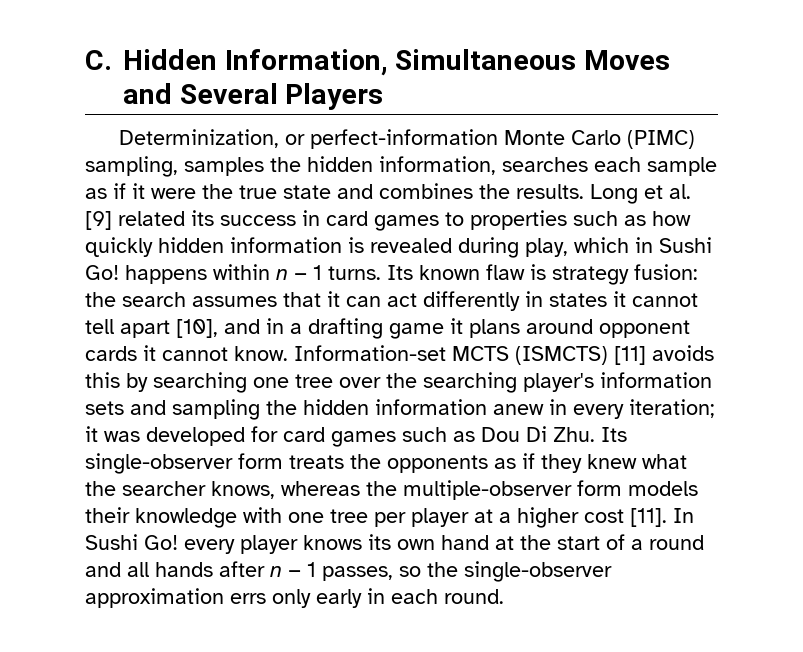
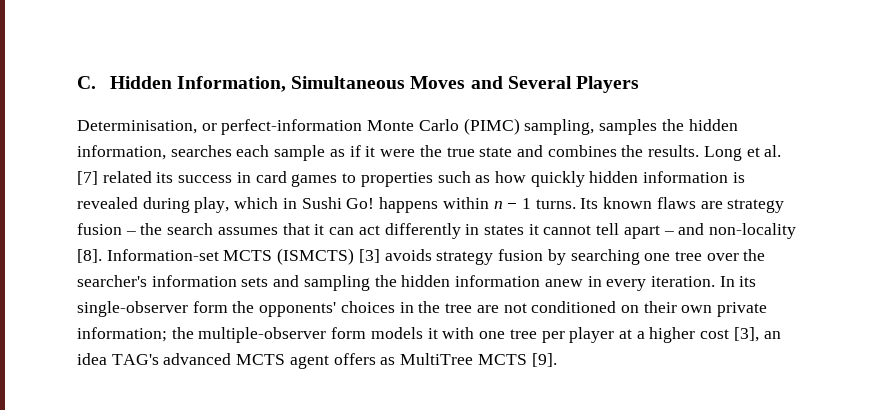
- Determinization, or perfect-information Monte Carlo (PIMC) sampling, samples the hidden information, searches each sample as if it were the true state and combines the results.
+ Determinisation, or perfect-information Monte Carlo (PIMC) sampling, samples the hidden information, searches each sample as if it were the true state and combines the results.
- Long et al. [9] related its success in card games to properties such as how quickly hidden information is revealed during play, which in Sushi Go! happens within n − 1 turns.
+ Long et al. [7] related its success in card games to properties such as how quickly hidden information is revealed during play, which in Sushi Go! happens within n − 1 turns.
- Its known flaw is strategy fusion: the search assumes that it can act differently in states it cannot tell apart [10], and in a drafting game it plans around opponent cards it cannot know. Information-set MCTS (ISMCTS) [11] avoids this by searching one tree over the searching player's information sets and sampling the hidden information anew in every iteration; it was developed for card games such as Dou Di Zhu. Its single-observer form treats the opponents as if they knew what the searcher knows, whereas the multiple-observer form models their knowledge with one tree per player at a higher cost [11]. In Sushi Go! every player knows its own hand at the start of a round and all hands after n − 1 passes, so the single-observer approximation errs only early in each round.
+ Its known flaws are strategy fusion – the search assumes that it can act differently in states it cannot tell apart – and non-locality [8]. Information-set MCTS (ISMCTS) [3] avoids strategy fusion by searching one tree over the searcher's information sets and sampling the hidden information anew in every iteration. In its single-observer form the opponents' choices in the tree are not conditioned on their own private information; the multiple-observer form models it with one tree per player at a higher cost [3], an idea TAG's advanced MCTS agent offers as MultiTree MCTS [9].

